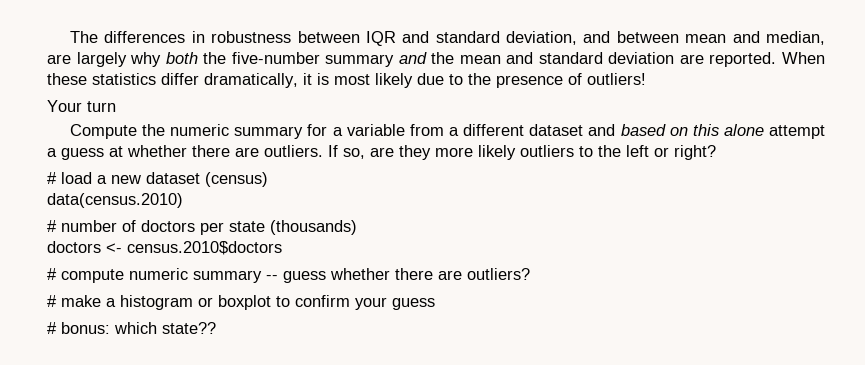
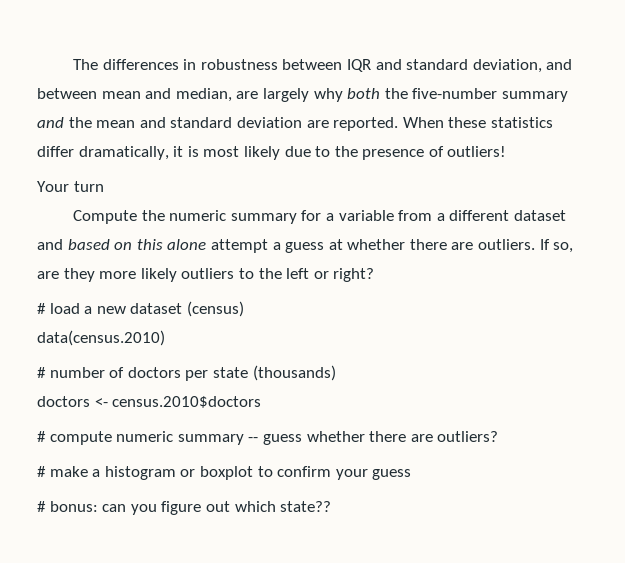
- # bonus: which state??
+ # bonus: can you figure out which state??

